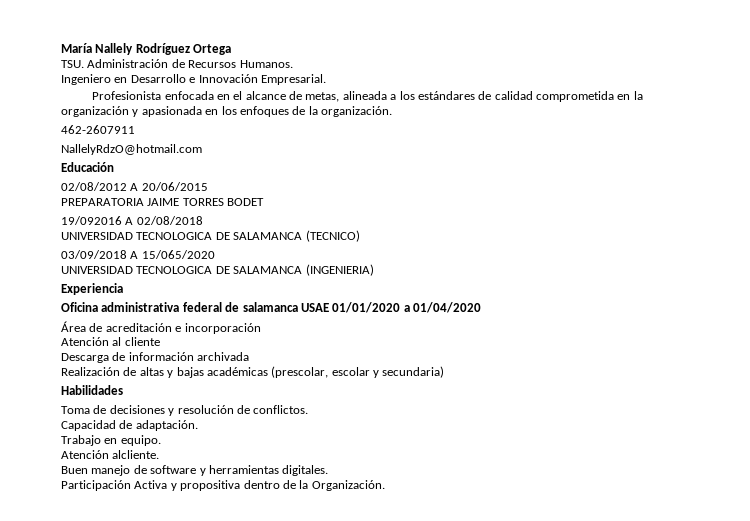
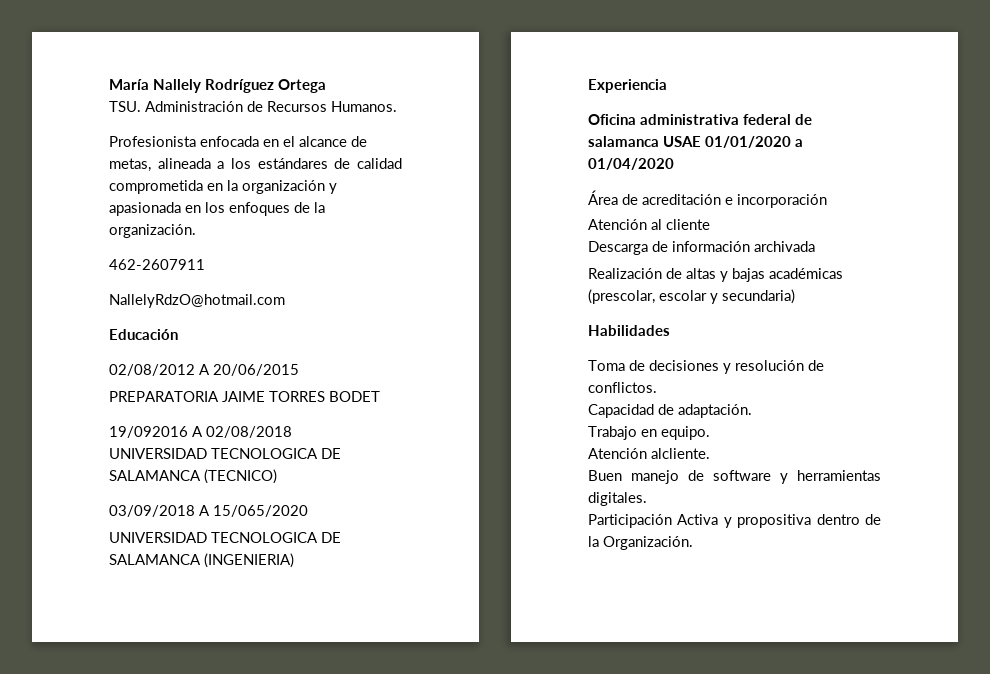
- Ingeniero en Desarrollo e Innovación Empresarial.

